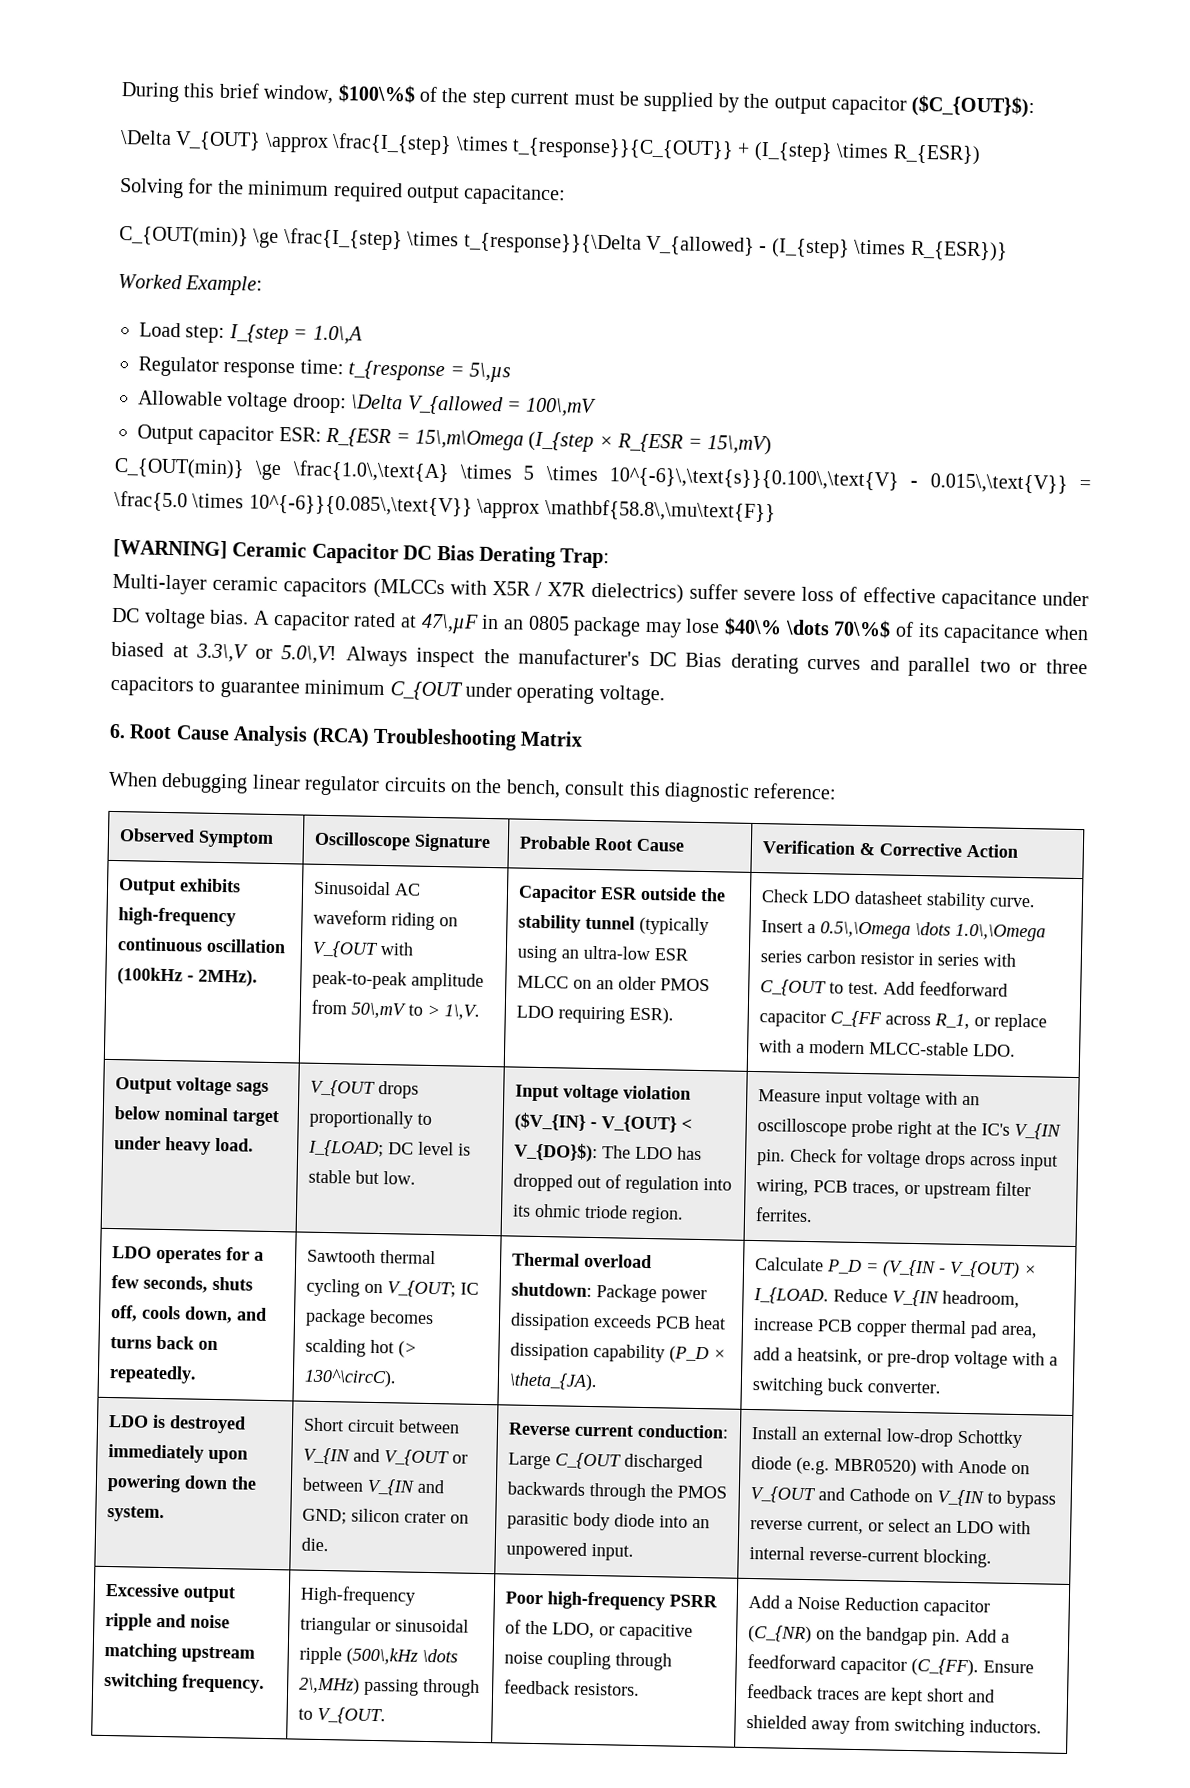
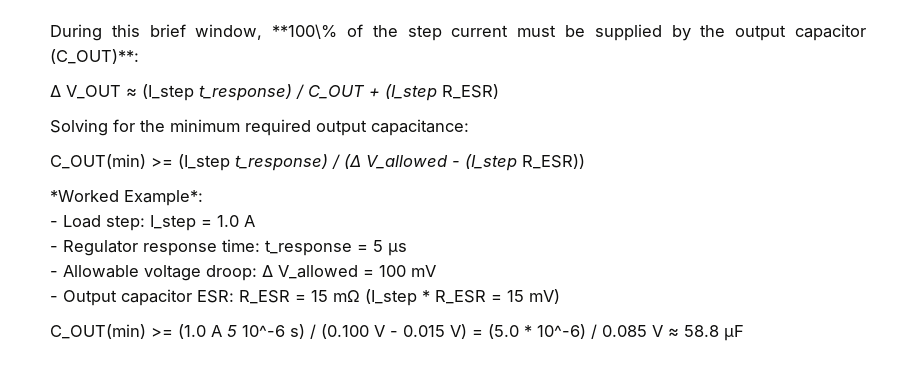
- During this brief window, $100\%$ of the step current must be supplied by the output capacitor ($C_{OUT}$):
- \Delta V_{OUT} \approx \frac{I_{step} \times t_{response}}{C_{OUT}} + (I_{step} \times R_{ESR})
+ During this brief window, **100\% of the step current must be supplied by the output capacitor (C_OUT)**:
+ Δ V_OUT ≈ (I_step t_response) / C_OUT + (I_step R_ESR)
- C_{OUT(min)} \ge \frac{I_{step} \times t_{response}}{\Delta V_{allowed} - (I_{step} \times R_{ESR})}
- Worked Example:
- Load step: I_{step = 1.0\,A
- Regulator response time: t_{response = 5\,µs
- Allowable voltage droop: \Delta V_{allowed = 100\,mV
- Output capacitor ESR: R_{ESR = 15\,m\Omega (I_{step × R_{ESR = 15\,mV)
- C_{OUT(min)} \ge \frac{1.0\,\text{A} \times 5 \times 10^{-6}\,\text{s}}{0.100\,\text{V} - 0.015\,\text{V}} = \frac{5.0 \times 10^{-6}}{0.085\,\text{V}} \approx \mathbf{58.8\,\mu\text{F}}
- [WARNING] Ceramic Capacitor DC Bias Derating Trap:
- Multi-layer ceramic capacitors (MLCCs with X5R / X7R dielectrics) suffer severe loss of effective capacitance under DC voltage bias. A capacitor rated at 47\,µF in an 0805 package may lose $40\% \dots 70\%$ of its capacitance when biased at 3.3\,V or 5.0\,V! Always inspect the manufacturer's DC Bias derating curves and parallel two or three capacitors to guarantee minimum C_{OUT under operating voltage.
- 6. Root Cause Analysis (RCA) Troubleshooting Matrix
- When debugging linear regulator circuits on the bench, consult this diagnostic reference:
- Observed Symptom | Oscilloscope Signature | Probable Root Cause | Verification & Corrective Action
- Output exhibits high-frequency continuous oscillation (100kHz - 2MHz). | Sinusoidal AC waveform riding on V_{OUT with peak-to-peak amplitude from 50\,mV to > 1\,V. | Capacitor ESR outside the stability tunnel (typically using an ultra-low ESR MLCC on an older PMOS LDO requiring ESR). | Check LDO datasheet stability curve. Insert a 0.5\,\Omega \dots 1.0\,\Omega series carbon resistor in series with C_{OUT to test. Add feedforward capacitor C_{FF across R_1, or replace with a modern MLCC-stable LDO.
- Output voltage sags below nominal target under heavy load. | V_{OUT drops proportionally to I_{LOAD; DC level is stable but low. | Input voltage violation ($V_{IN} - V_{OUT} < V_{DO}$): The LDO has dropped out of regulation into its ohmic triode region. | Measure input voltage with an oscilloscope probe right at the IC's V_{IN pin. Check for voltage drops across input wiring, PCB traces, or upstream filter ferrites.
- LDO operates for a few seconds, shuts off, cools down, and turns back on repeatedly. | Sawtooth thermal cycling on V_{OUT; IC package becomes scalding hot (> 130^\circC). | Thermal overload shutdown: Package power dissipation exceeds PCB heat dissipation capability (P_D × \theta_{JA). | Calculate P_D = (V_{IN - V_{OUT) × I_{LOAD. Reduce V_{IN headroom, increase PCB copper thermal pad area, add a heatsink, or pre-drop voltage with a switching buck converter.
- LDO is destroyed immediately upon powering down the system. | Short circuit between V_{IN and V_{OUT or between V_{IN and GND; silicon crater on die. | Reverse current conduction: Large C_{OUT discharged backwards through the PMOS parasitic body diode into an unpowered input. | Install an external low-drop Schottky diode (e.g. MBR0520) with Anode on V_{OUT and Cathode on V_{IN to bypass reverse current, or select an LDO with internal reverse-current blocking.
- Excessive output ripple and noise matching upstream switching frequency. | High-frequency triangular or sinusoidal ripple (500\,kHz \dots 2\,MHz) passing through to V_{OUT. | Poor high-frequency PSRR of the LDO, or capacitive noise coupling through feedback resistors. | Add a Noise Reduction capacitor (C_{NR) on the bandgap pin. Add a feedforward capacitor (C_{FF). Ensure feedback traces are kept short and shielded away from switching inductors.
+ C_OUT(min) >= (I_step t_response) / (Δ V_allowed - (I_step R_ESR))
+ *Worked Example*:
+ - Load step: I_step = 1.0 A
+ - Regulator response time: t_response = 5 µs
+ - Allowable voltage droop: Δ V_allowed = 100 mV
+ - Output capacitor ESR: R_ESR = 15 mΩ (I_step * R_ESR = 15 mV)
+ C_OUT(min) >= (1.0 A 5 10^-6 s) / (0.100 V - 0.015 V) = (5.0 * 10^-6) / 0.085 V ≈ 58.8 µF

